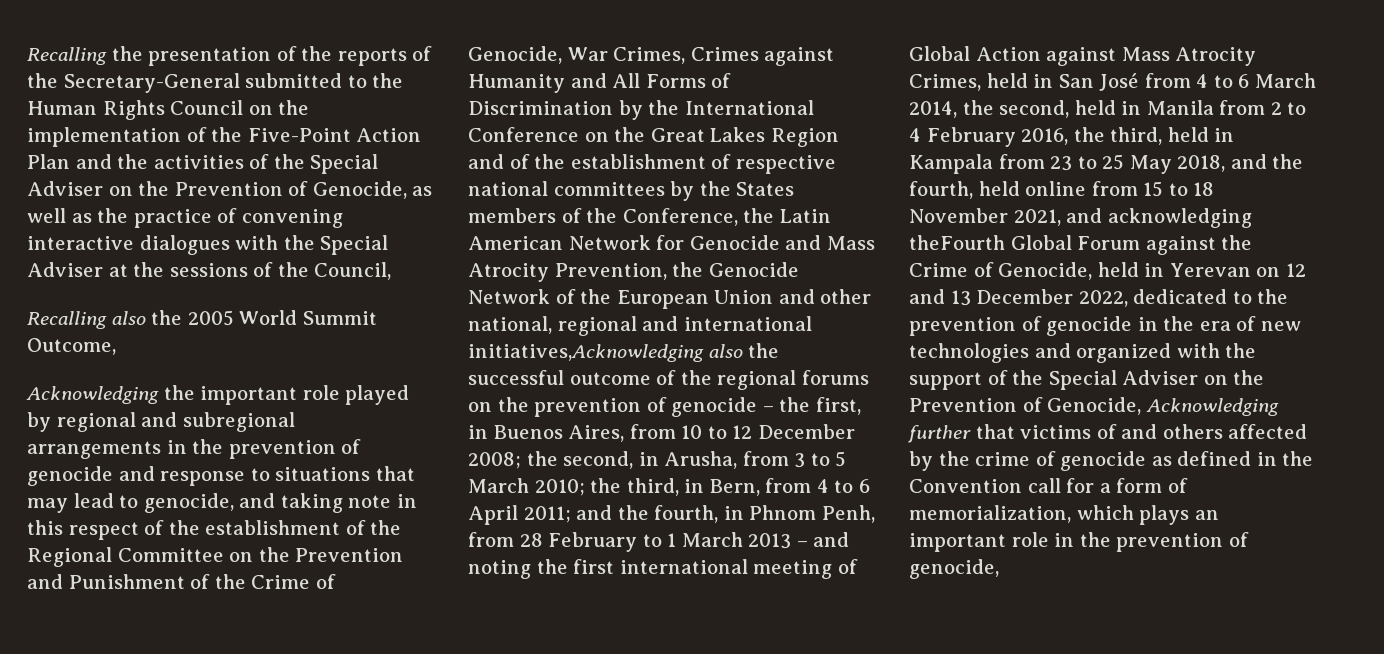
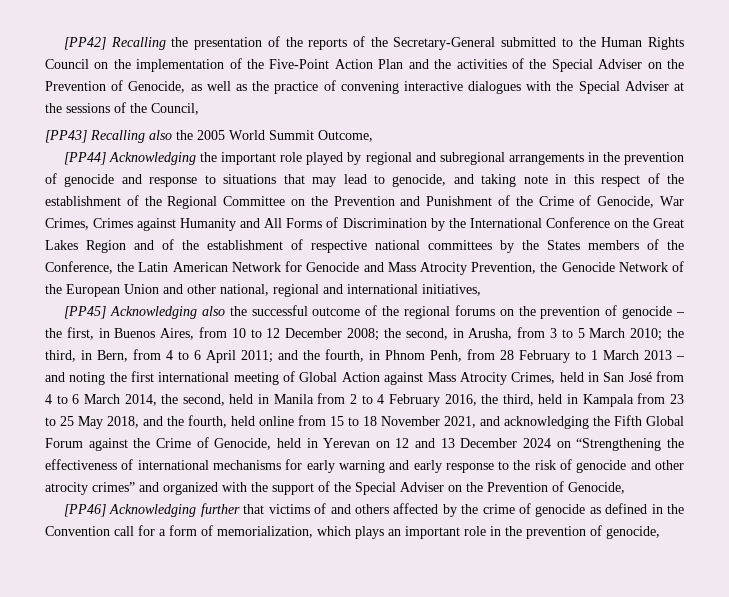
- Recalling the presentation of the reports of the Secretary-General submitted to the Human Rights Council on the implementation of the Five-Point Action Plan and the activities of the Special Adviser on the Prevention of Genocide, as well as the practice of convening interactive dialogues with the Special Adviser at the sessions of the Council,
+ [PP42] Recalling the presentation of the reports of the Secretary-General submitted to the Human Rights Council on the implementation of the Five-Point Action Plan and the activities of the Special Adviser on the Prevention of Genocide, as well as the practice of convening interactive dialogues with the Special Adviser at the sessions of the Council,
- Recalling also the 2005 World Summit Outcome,
+ [PP43] Recalling also the 2005 World Summit Outcome,
- Acknowledging the important role played by regional and subregional arrangements in the prevention of genocide and response to situations that may lead to genocide, and taking note in this respect of the establishment of the Regional Committee on the Prevention and Punishment of the Crime of Genocide, War Crimes, Crimes against Humanity and All Forms of Discrimination by the International Conference on the Great Lakes Region and of the establishment of respective national committees by the States members of the Conference, the Latin American Network for Genocide and Mass Atrocity Prevention, the Genocide Network of the European Union and other national, regional and international initiatives,Acknowledging also the successful outcome of the regional forums on the prevention of genocide – the first, in Buenos Aires, from 10 to 12 December 2008;
+ [PP44] Acknowledging the important role played by regional and subregional arrangements in the prevention of genocide and response to situations that may lead to genocide, and taking note in this respect of the establishment of the Regional Committee on the Prevention and Punishment of the Crime of Genocide, War Crimes, Crimes against Humanity and All Forms of Discrimination by the International Conference on the Great Lakes Region and of the establishment of respective national committees by the States members of the Conference, the Latin American Network for Genocide and Mass Atrocity Prevention, the Genocide Network of the European Union and other national, regional and international initiatives,
+ [PP45] Acknowledging also the successful outcome of the regional forums on the prevention of genocide – the first, in Buenos Aires, from 10 to 12 December 2008;
- and the fourth, in Phnom Penh, from 28 February to 1 March 2013 – and noting the first international meeting of Global Action against Mass Atrocity Crimes, held in San José from 4 to 6 March 2014, the second, held in Manila from 2 to 4 February 2016, the third, held in Kampala from 23 to 25 May 2018, and the fourth, held online from 15 to 18 November 2021, and acknowledging theFourth Global Forum against the Crime of Genocide, held in Yerevan on 12 and 13 December 2022, dedicated to the prevention of genocide in the era of new technologies and organized with the support of the Special Adviser on the Prevention of Genocide, Acknowledging further that victims of and others affected by the crime of genocide as defined in the Convention call for a form of memorialization, which plays an important role in the prevention of genocide,
+ and the fourth, in Phnom Penh, from 28 February to 1 March 2013 – and noting the first international meeting of Global Action against Mass Atrocity Crimes, held in San José from 4 to 6 March 2014, the second, held in Manila from 2 to 4 February 2016, the third, held in Kampala from 23 to 25 May 2018, and the fourth, held online from 15 to 18 November 2021, and acknowledging the Fifth Global Forum against the Crime of Genocide, held in Yerevan on 12 and 13 December 2024 on “Strengthening the effectiveness of international mechanisms for early warning and early response to the risk of genocide and other atrocity crimes” and organized with the support of the Special Adviser on the Prevention of Genocide,
+ [PP46] Acknowledging further that victims of and others affected by the crime of genocide as defined in the Convention call for a form of memorialization, which plays an important role in the prevention of genocide,

